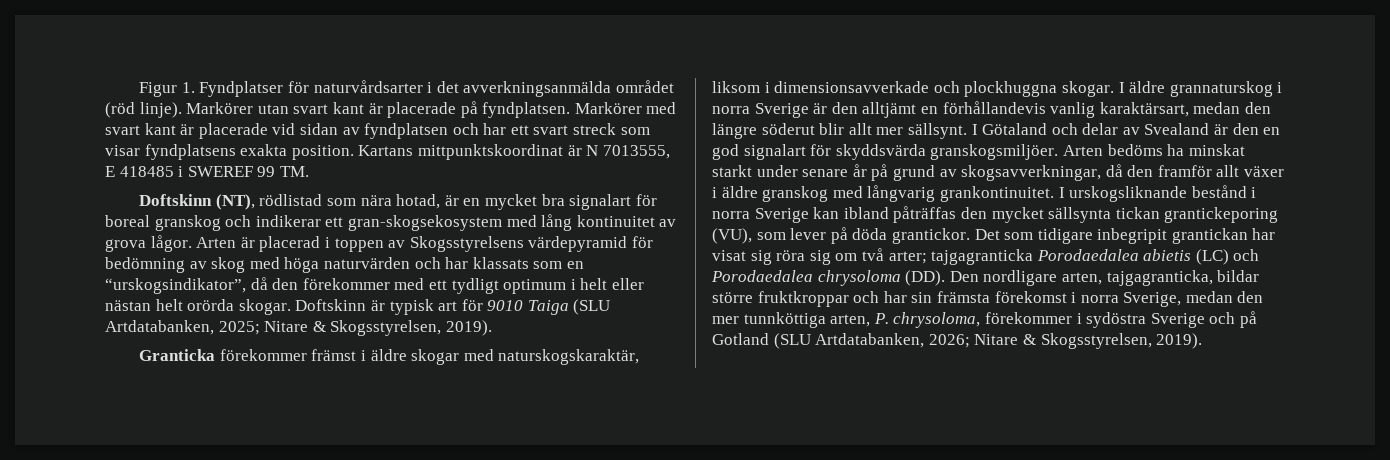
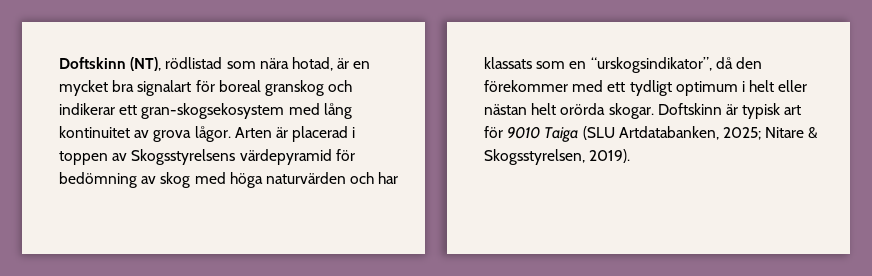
- Figur 1. Fyndplatser för naturvårdsarter i det avverkningsanmälda området (röd linje). Markörer utan svart kant är placerade på fyndplatsen. Markörer med svart kant är placerade vid sidan av fyndplatsen och har ett svart streck som visar fyndplatsens exakta position. Kartans mittpunktskoordinat är N 7013555, E 418485 i SWEREF 99 TM.
- Granticka förekommer främst i äldre skogar med naturskogskaraktär, liksom i dimensionsavverkade och plockhuggna skogar. I äldre grannaturskog i norra Sverige är den alltjämt en förhållandevis vanlig karaktärsart, medan den längre söderut blir allt mer sällsynt. I Götaland och delar av Svealand är den en god signalart för skyddsvärda granskogsmiljöer. Arten bedöms ha minskat starkt under senare år på grund av skogsavverkningar, då den framför allt växer i äldre granskog med långvarig grankontinuitet. I urskogsliknande bestånd i norra Sverige kan ibland påträffas den mycket sällsynta tickan grantickeporing (VU), som lever på döda grantickor. Det som tidigare inbegripit grantickan har visat sig röra sig om två arter; tajgagranticka Porodaedalea abietis (LC) och Porodaedalea chrysoloma (DD). Den nordligare arten, tajgagranticka, bildar större fruktkroppar och har sin främsta förekomst i norra Sverige, medan den mer tunnköttiga arten, P. chrysoloma, förekommer i sydöstra Sverige och på Gotland (SLU Artdatabanken, 2026; Nitare & Skogsstyrelsen, 2019).

